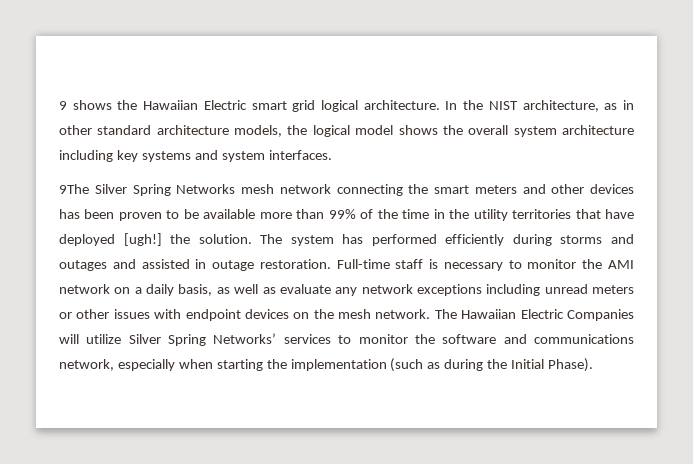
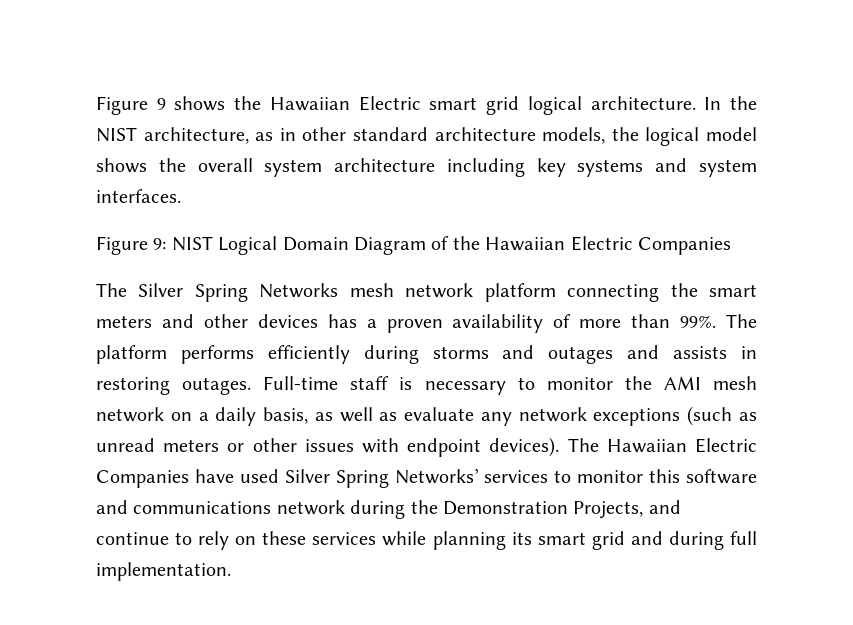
- 9 shows the Hawaiian Electric smart grid logical architecture.
+ Figure 9 shows the Hawaiian Electric smart grid logical architecture.
- 9The Silver Spring Networks mesh network connecting the smart meters and other devices has been proven to be available more than 99% of the time in the utility territories that have deployed [ugh!] the solution. The system has performed efficiently during storms and outages and assisted in outage restoration.
+ Figure 9: NIST Logical Domain Diagram of the Hawaiian Electric Companies
+ The Silver Spring Networks mesh network platform connecting the smart meters and other devices has a proven availability of more than 99%. The platform performs efficiently during storms and outages and assists in restoring outages.
- Full-time staff is necessary to monitor the AMI network on a daily basis, as well as evaluate any network exceptions including unread meters or other issues with endpoint devices on the mesh network.
+ Full-time staff is necessary to monitor the AMI mesh network on a daily basis, as well as evaluate any network exceptions (such as unread meters or other issues with endpoint devices).
- The Hawaiian Electric Companies will utilize Silver Spring Networks’ services to monitor the software and communications network, especially when starting the implementation (such as during the Initial Phase).
+ The Hawaiian Electric Companies have used Silver Spring Networks’ services to monitor this software and communications network during the Demonstration Projects, and continue to rely on these services while planning its smart grid and during full implementation.

